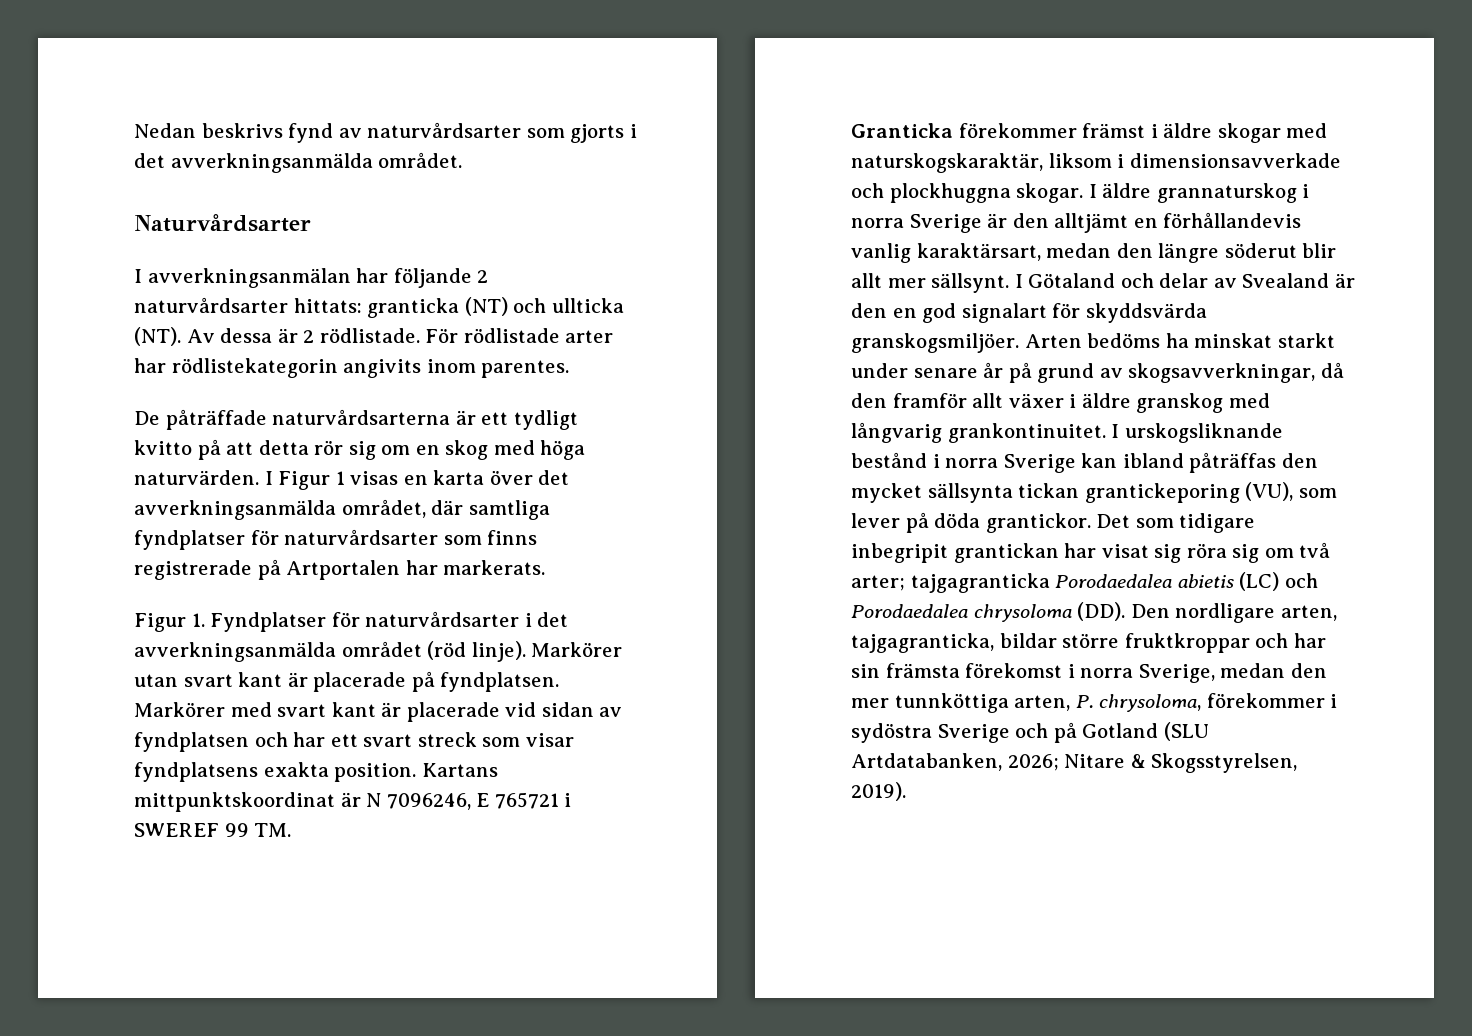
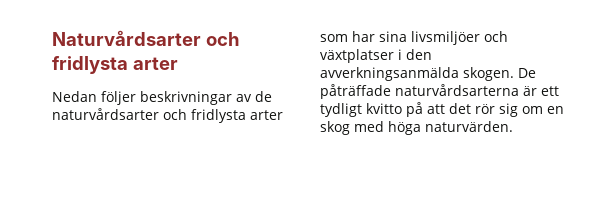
- Nedan beskrivs fynd av naturvårdsarter som gjorts i det avverkningsanmälda området.
- Naturvårdsarter
- I avverkningsanmälan har följande 2 naturvårdsarter hittats: granticka (NT) och ullticka (NT). Av dessa är 2 rödlistade. För rödlistade arter har rödlistekategorin angivits inom parentes.
- De påträffade naturvårdsarterna är ett tydligt kvitto på att detta rör sig om en skog med höga naturvärden. I Figur 1 visas en karta över det avverkningsanmälda området, där samtliga fyndplatser för naturvårdsarter som finns registrerade på Artportalen har markerats.
- Figur 1. Fyndplatser för naturvårdsarter i det avverkningsanmälda området (röd linje). Markörer utan svart kant är placerade på fyndplatsen. Markörer med svart kant är placerade vid sidan av fyndplatsen och har ett svart streck som visar fyndplatsens exakta position. Kartans mittpunktskoordinat är N 7096246, E 765721 i SWEREF 99 TM.
- Granticka förekommer främst i äldre skogar med naturskogskaraktär, liksom i dimensionsavverkade och plockhuggna skogar. I äldre grannaturskog i norra Sverige är den alltjämt en förhållandevis vanlig karaktärsart, medan den längre söderut blir allt mer sällsynt. I Götaland och delar av Svealand är den en god signalart för skyddsvärda granskogsmiljöer. Arten bedöms ha minskat starkt under senare år på grund av skogsavverkningar, då den framför allt växer i äldre granskog med långvarig grankontinuitet. I urskogsliknande bestånd i norra Sverige kan ibland påträffas den mycket sällsynta tickan grantickeporing (VU), som lever på döda grantickor. Det som tidigare inbegripit grantickan har visat sig röra sig om två arter; tajgagranticka Porodaedalea abietis (LC) och Porodaedalea chrysoloma (DD). Den nordligare arten, tajgagranticka, bildar större fruktkroppar och har sin främsta förekomst i norra Sverige, medan den mer tunnköttiga arten, P. chrysoloma, förekommer i sydöstra Sverige och på Gotland (SLU Artdatabanken, 2026; Nitare & Skogsstyrelsen, 2019).
+ Naturvårdsarter och fridlysta arter
+ Nedan följer beskrivningar av de naturvårdsarter och fridlysta arter som har sina livsmiljöer och växtplatser i den avverkningsanmälda skogen. De påträffade naturvårdsarterna är ett tydligt kvitto på att det rör sig om en skog med höga naturvärden.

